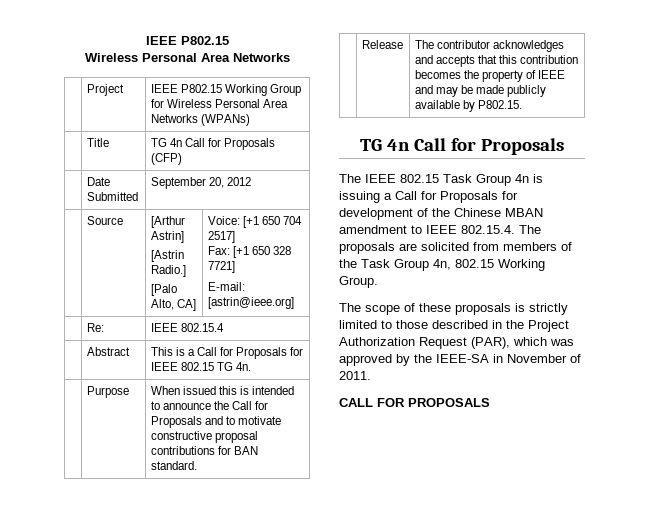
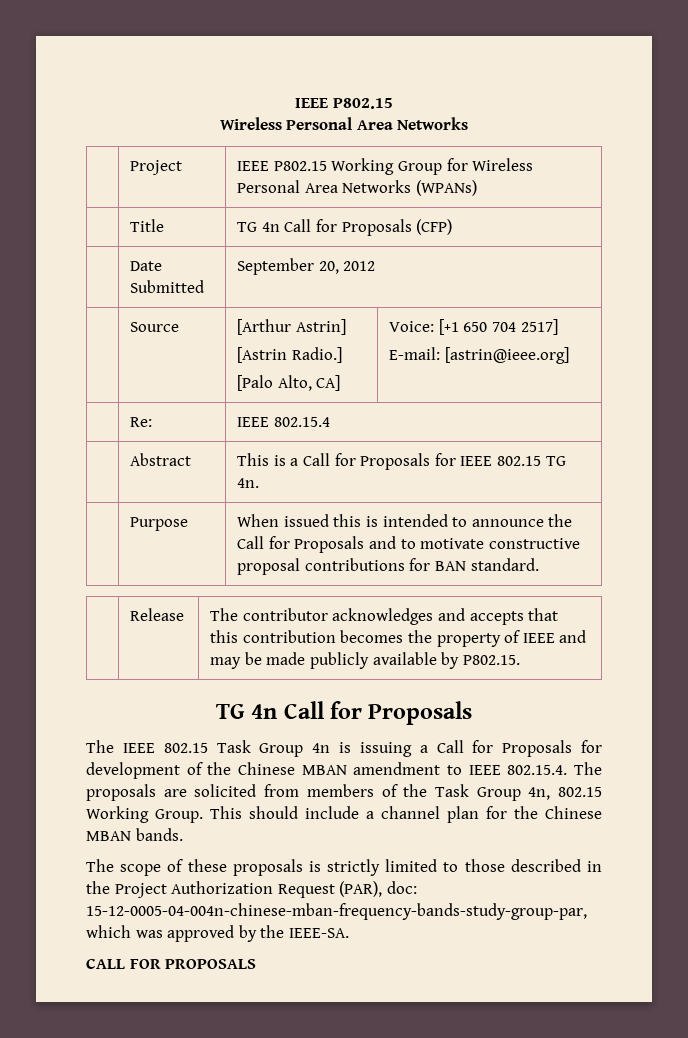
  | Source | [Arthur Astrin]
  [Astrin Radio.]
  [Palo Alto, CA] | Voice: [+1 650 704 2517]
- Fax: [+1 650 328 7721]
+ This should include a channel plan for the Chinese MBAN bands.
- The scope of these proposals is strictly limited to those described in the Project Authorization Request (PAR), which was approved by the IEEE-SA in November of 2011.
+ The scope of these proposals is strictly limited to those described in the Project Authorization Request (PAR), doc: 15-12-0005-04-004n-chinese-mban-frequency-bands-study-group-par, which was approved by the IEEE-SA.

